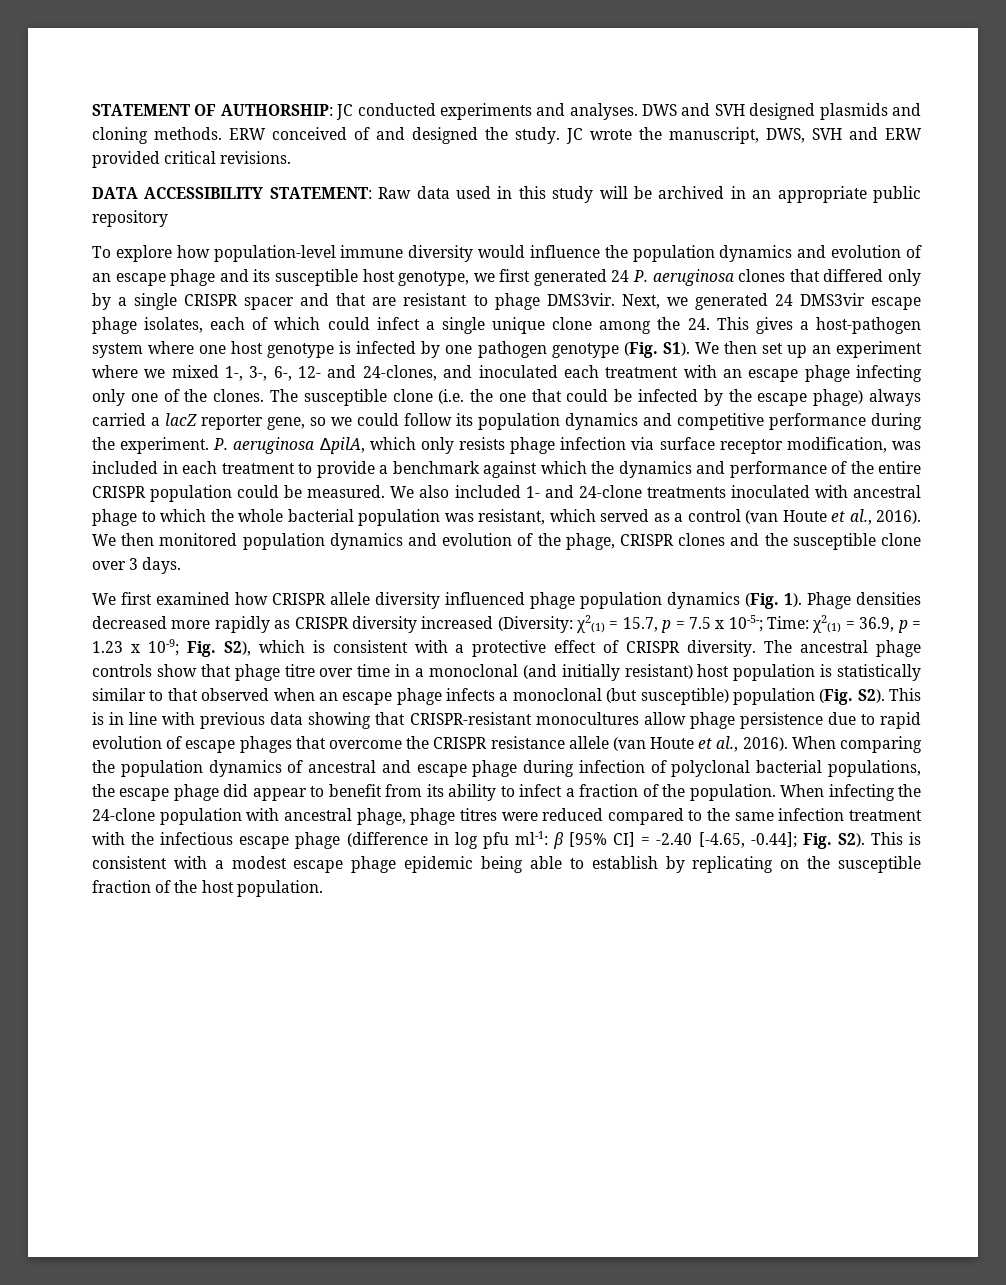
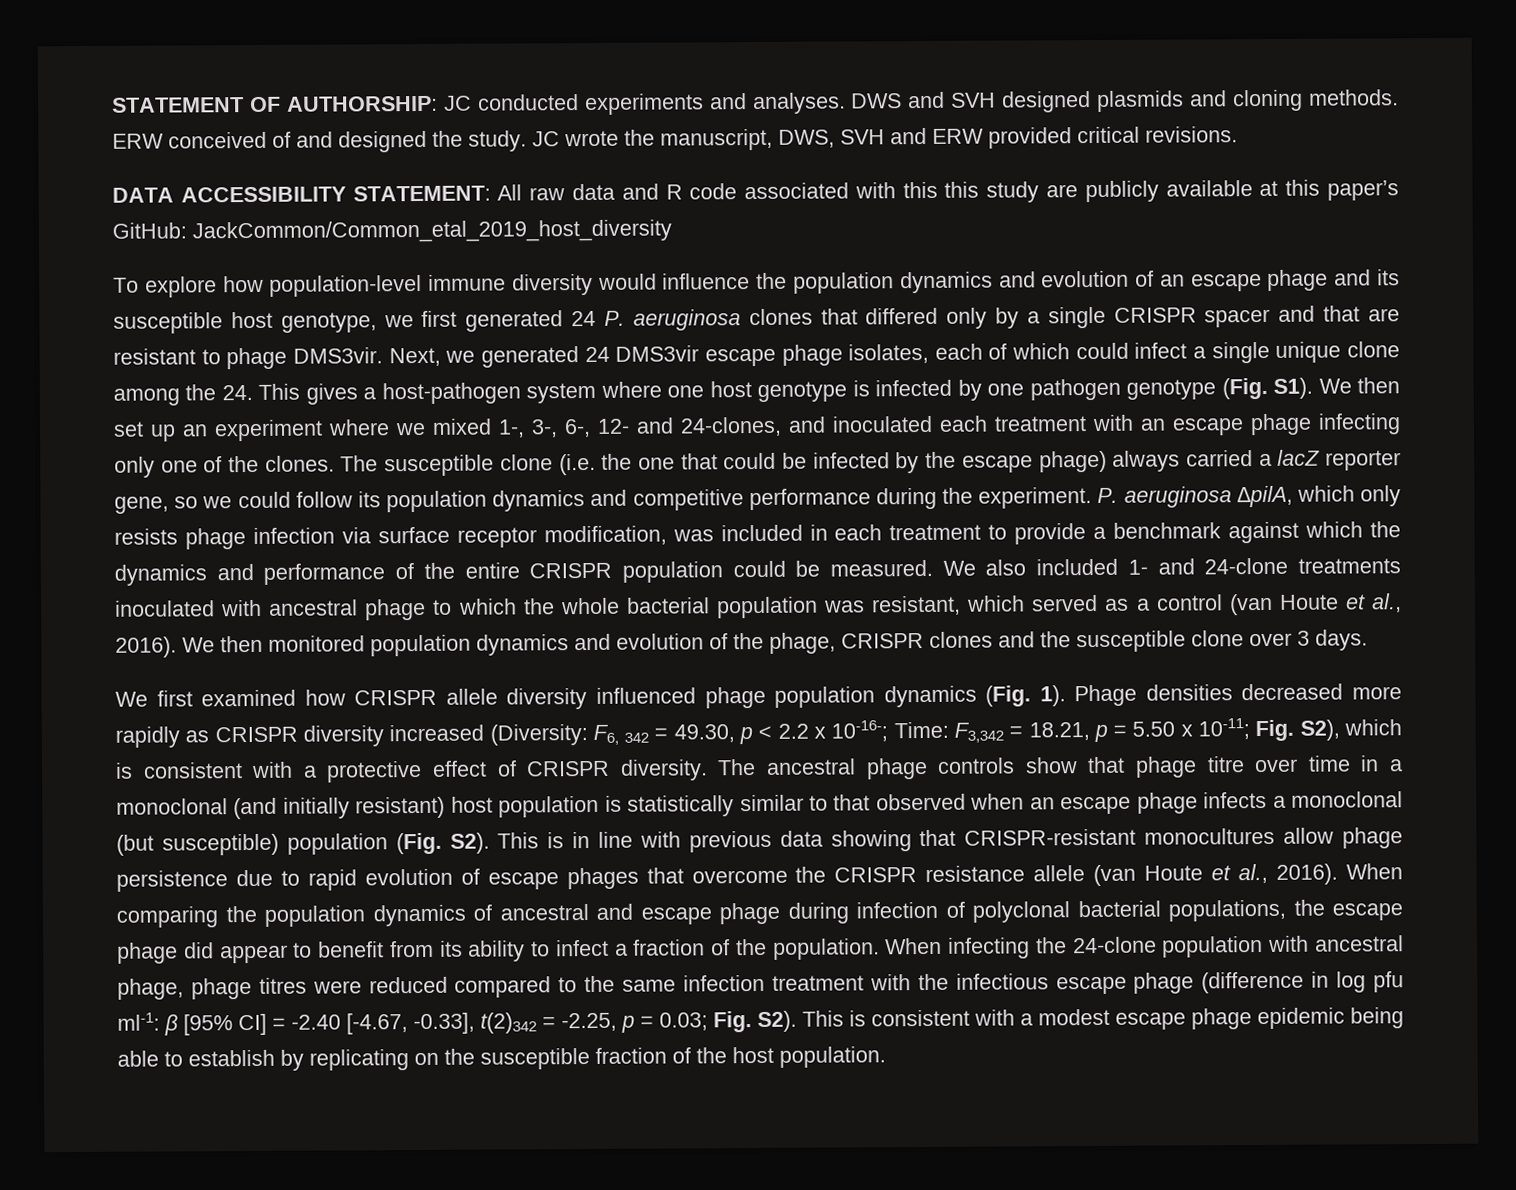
- DATA ACCESSIBILITY STATEMENT: Raw data used in this study will be archived in an appropriate public repository
+ DATA ACCESSIBILITY STATEMENT: All raw data and R code associated with this this study are publicly available at this paper’s GitHub: JackCommon/Common_etal_2019_host_diversity
- Phage densities decreased more rapidly as CRISPR diversity increased (Diversity: χ2(1) = 15.7, p = 7.5 x 10-5-; Time: χ2(1) = 36.9, p = 1.23 x 10-9; Fig. S2), which is consistent with a protective effect of CRISPR diversity.
+ Phage densities decreased more rapidly as CRISPR diversity increased (Diversity: F6, 342 = 49.30, p < 2.2 x 10-16-; Time: F3,342 = 18.21, p = 5.50 x 10-11; Fig. S2), which is consistent with a protective effect of CRISPR diversity.
- When infecting the 24-clone population with ancestral phage, phage titres were reduced compared to the same infection treatment with the infectious escape phage (difference in log pfu ml-1: β [95% CI] = -2.40 [-4.65, -0.44]; Fig. S2). This is consistent with a modest escape phage epidemic being able to establish by replicating on the susceptible fraction of the host population.
+ When infecting the 24-clone population with ancestral phage, phage titres were reduced compared to the same infection treatment with the infectious escape phage (difference in log pfu ml-1: β [95% CI] = -2.40 [-4.67, -0.33], t(2)342 = -2.25, p = 0.03; Fig. S2). This is consistent with a modest escape phage epidemic being able to establish by replicating on the susceptible fraction of the host population.

